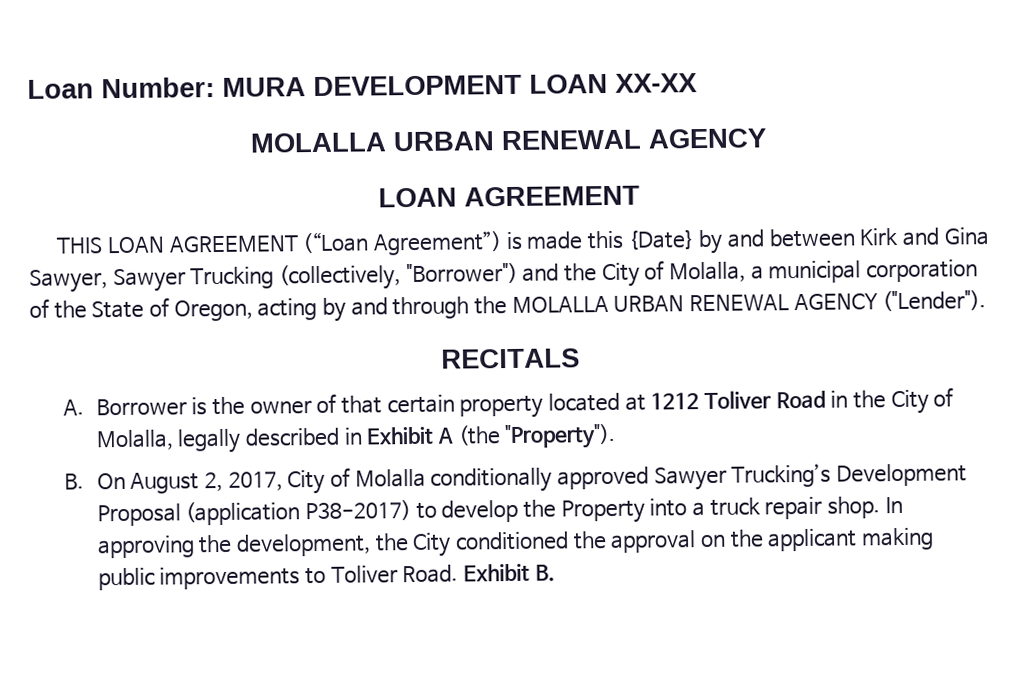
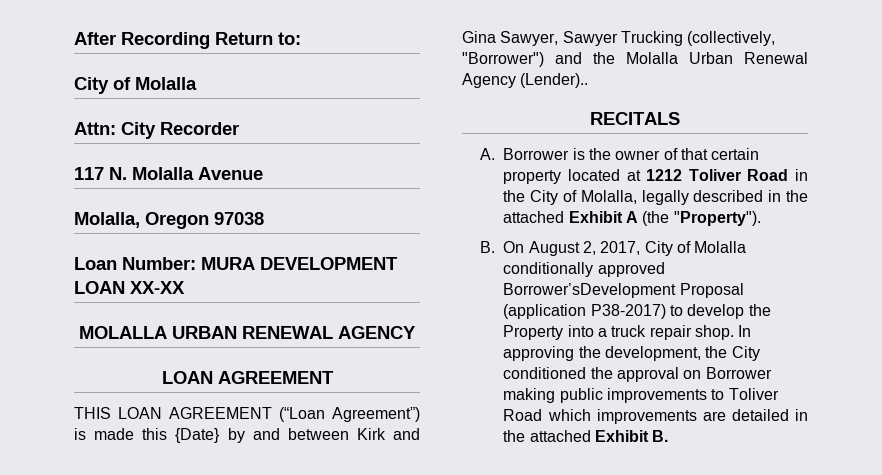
+ After Recording Return to:
+ City of Molalla
+ Attn: City Recorder
+ 117 N. Molalla Avenue
+ Molalla, Oregon 97038
- THIS LOAN AGREEMENT (“Loan Agreement”) is made this {Date} by and between Kirk and Gina Sawyer, Sawyer Trucking (collectively, "Borrower") and the City of Molalla, a municipal corporation of the State of Oregon, acting by and through the MOLALLA URBAN RENEWAL AGENCY ("Lender").
+ THIS LOAN AGREEMENT (“Loan Agreement”) is made this {Date} by and between Kirk and Gina Sawyer, Sawyer Trucking (collectively, "Borrower") and the Molalla Urban Renewal Agency (Lender)..
- A. Borrower is the owner of that certain property located at 1212 Toliver Road in the City of Molalla, legally described in Exhibit A (the "Property").
+ A. Borrower is the owner of that certain property located at 1212 Toliver Road in the City of Molalla, legally described in the attached Exhibit A (the "Property").
- B. On August 2, 2017, City of Molalla conditionally approved Sawyer Trucking’s Development Proposal (application P38-2017) to develop the Property into a truck repair shop.
+ B. On August 2, 2017, City of Molalla conditionally approved Borrower’sDevelopment Proposal (application P38-2017) to develop the Property into a truck repair shop.
- In approving the development, the City conditioned the approval on the applicant making public improvements to Toliver Road. Exhibit B.
+ In approving the development, the City conditioned the approval on Borrower making public improvements to Toliver Road which improvements are detailed in the attached Exhibit B.

